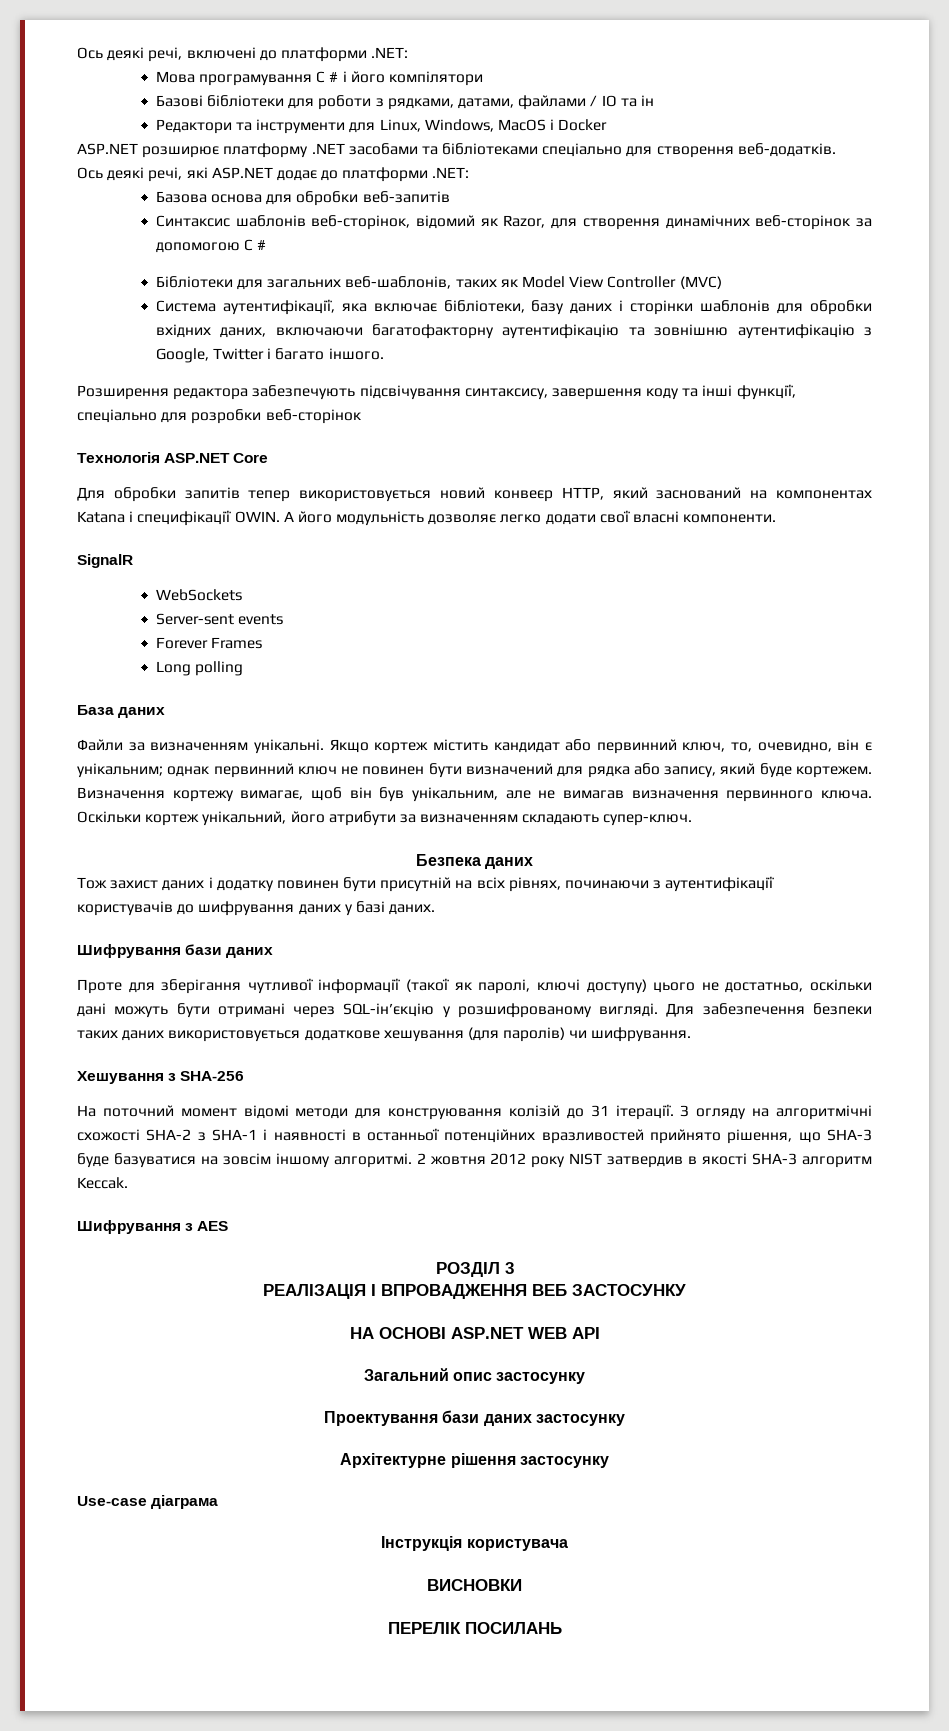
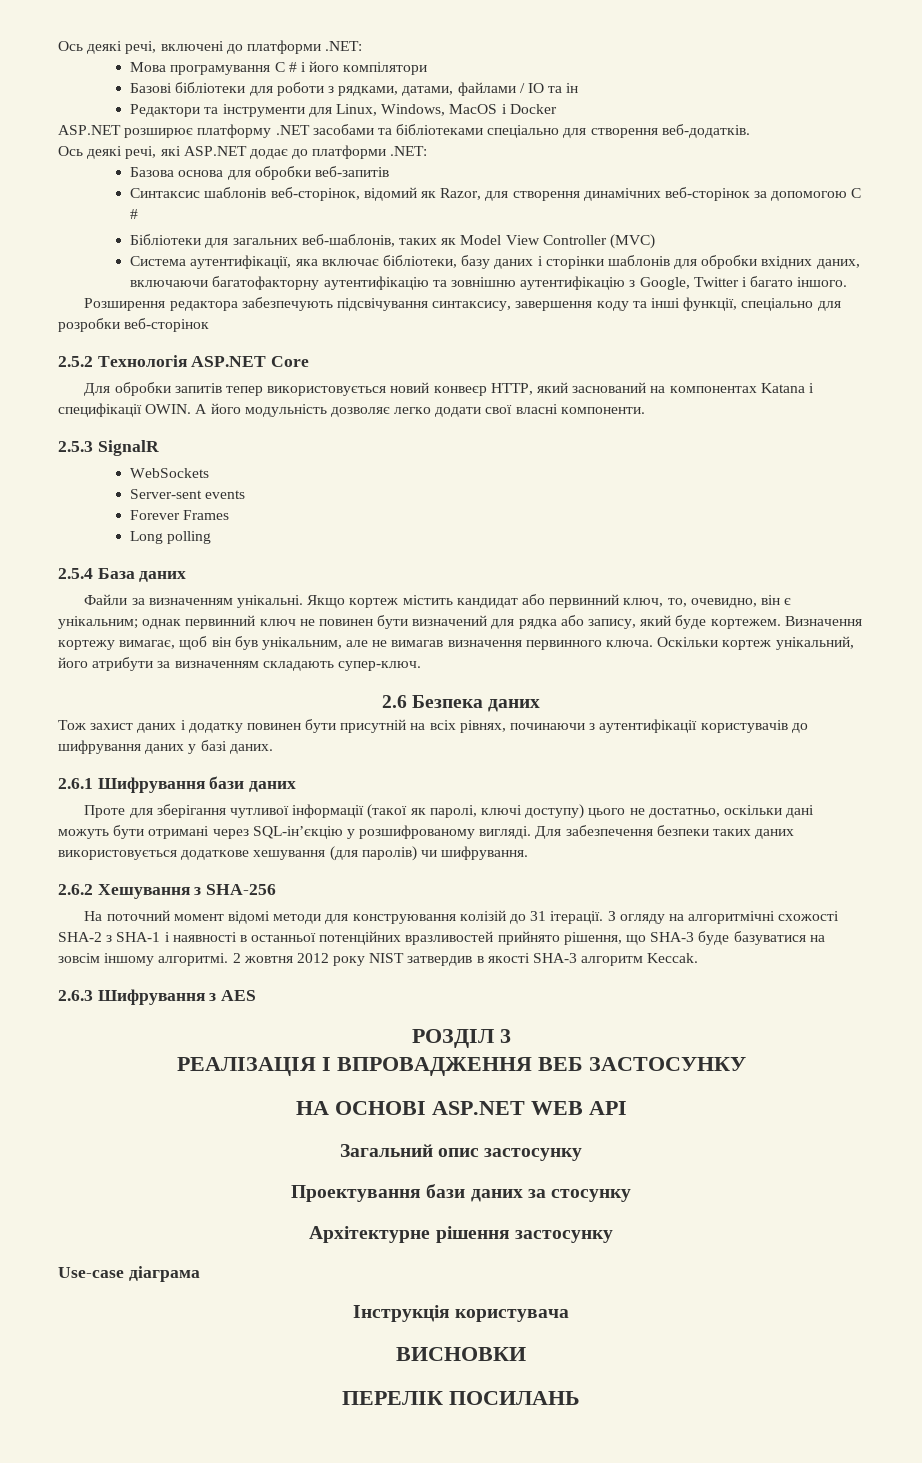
- Технологія ASP.NET Core
+ 2.5.2 Технологія ASP.NET Core
- SignalR
+ 2.5.3 SignalR
- База даних
+ 2.5.4 База даних
- Безпека даних
+ 2.6 Безпека даних
- Шифрування бази даних
+ 2.6.1 Шифрування бази даних
- Хешування з SHA-256
+ 2.6.2 Хешування з SHA-256
- Шифрування з AES
+ 2.6.3 Шифрування з AES
- Проектування бази даних застосунку
+ Проектування бази даних за стосунку

